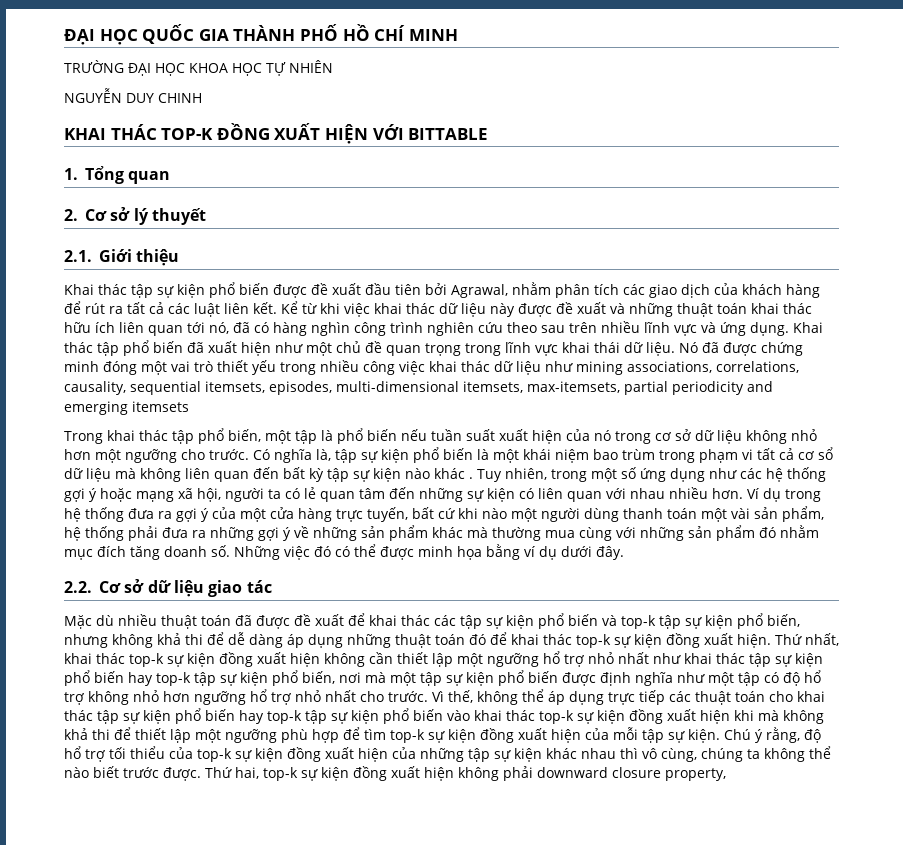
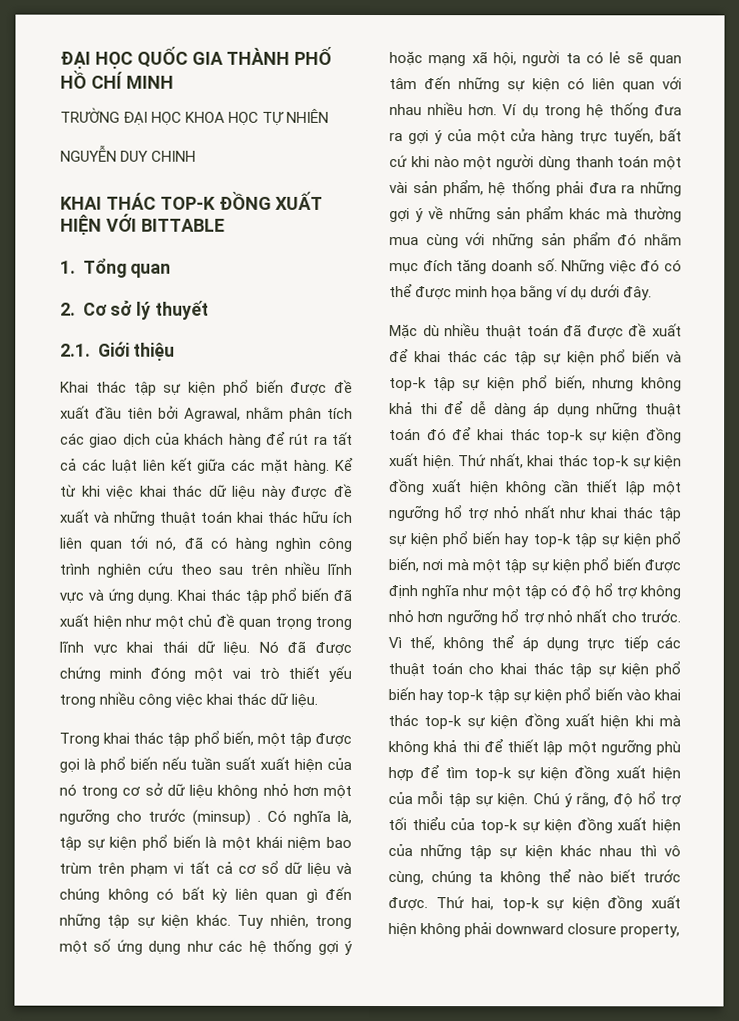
- Khai thác tập sự kiện phổ biến được đề xuất đầu tiên bởi Agrawal, nhằm phân tích các giao dịch của khách hàng để rút ra tất cả các luật liên kết.
+ Khai thác tập sự kiện phổ biến được đề xuất đầu tiên bởi Agrawal, nhằm phân tích các giao dịch của khách hàng để rút ra tất cả các luật liên kết giữa các mặt hàng.
- Nó đã được chứng minh đóng một vai trò thiết yếu trong nhiều công việc khai thác dữ liệu như mining associations, correlations, causality, sequential itemsets, episodes, multi-dimensional itemsets, max-itemsets, partial periodicity and emerging itemsets
+ Nó đã được chứng minh đóng một vai trò thiết yếu trong nhiều công việc khai thác dữ liệu.
- Trong khai thác tập phổ biến, một tập là phổ biến nếu tuần suất xuất hiện của nó trong cơ sở dữ liệu không nhỏ hơn một ngưỡng cho trước.
+ Trong khai thác tập phổ biến, một tập được gọi là phổ biến nếu tuần suất xuất hiện của nó trong cơ sở dữ liệu không nhỏ hơn một ngưỡng cho trước (minsup) .
- Có nghĩa là, tập sự kiện phổ biến là một khái niệm bao trùm trong phạm vi tất cả cơ sổ dữ liệu mà không liên quan đến bất kỳ tập sự kiện nào khác .
+ Có nghĩa là, tập sự kiện phổ biến là một khái niệm bao trùm trên phạm vi tất cả cơ sổ dữ liệu và chúng không có bất kỳ liên quan gì đến những tập sự kiện khác.
- Tuy nhiên, trong một số ứng dụng như các hệ thống gợi ý hoặc mạng xã hội, người ta có lẻ quan tâm đến những sự kiện có liên quan với nhau nhiều hơn.
+ Tuy nhiên, trong một số ứng dụng như các hệ thống gợi ý hoặc mạng xã hội, người ta có lẻ sẽ quan tâm đến những sự kiện có liên quan với nhau nhiều hơn.
- 2.2. Cơ sở dữ liệu giao tác

